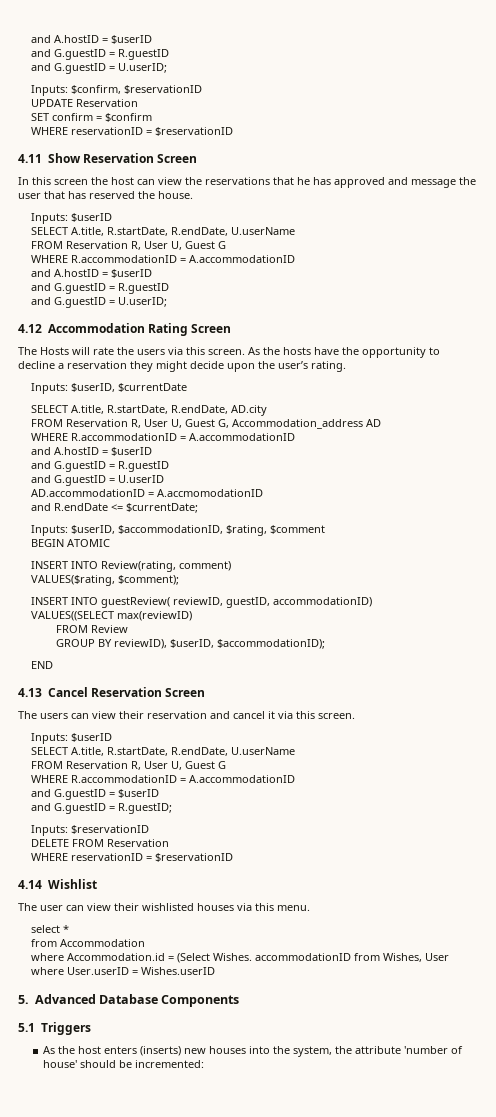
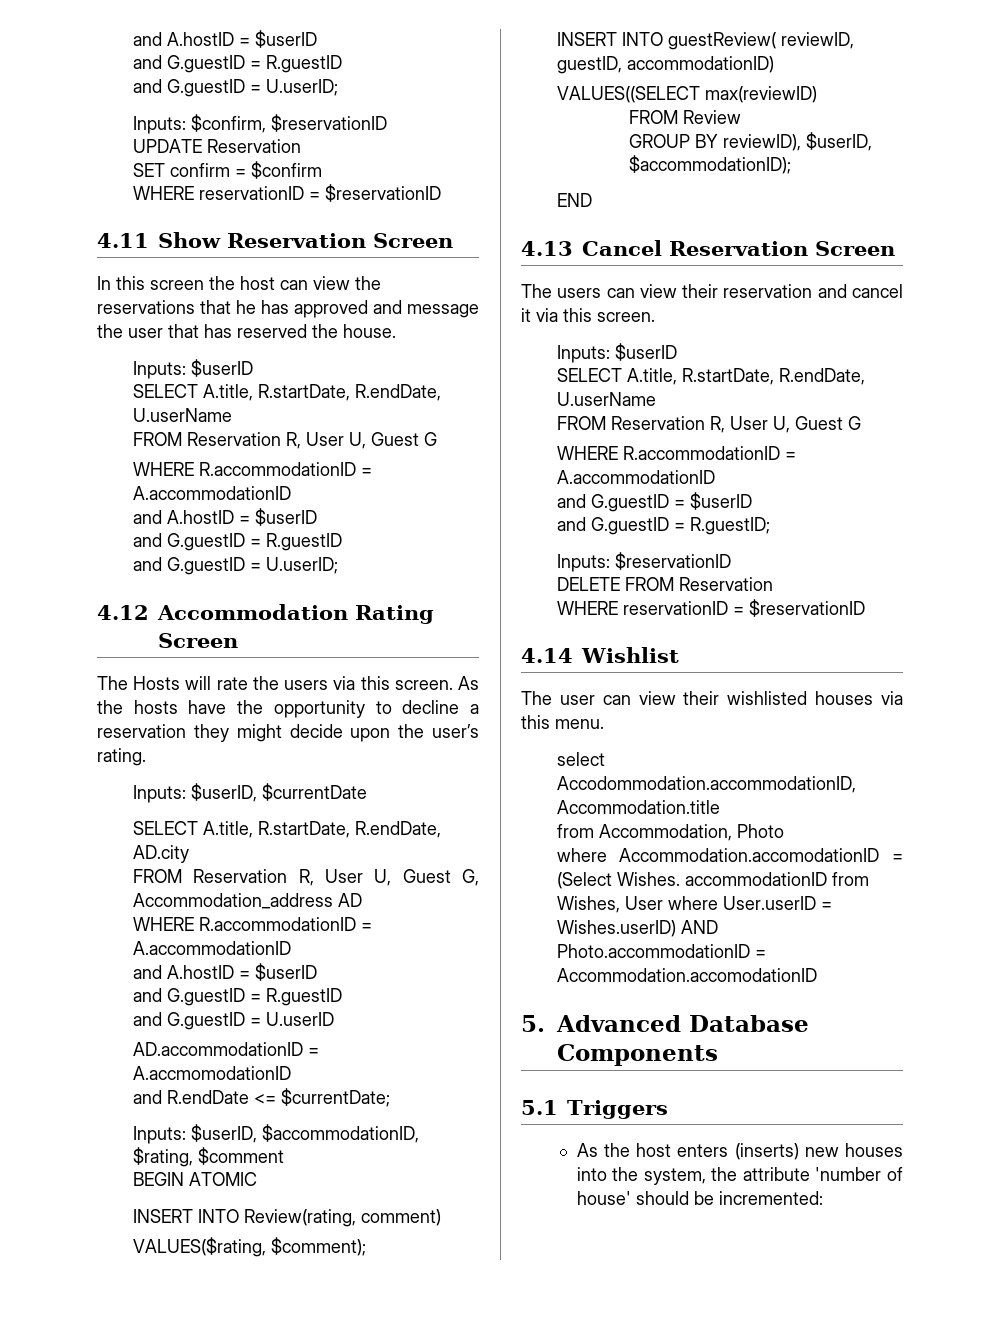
- select *
- from Accommodation
- where Accommodation.id = (Select Wishes. accommodationID from Wishes, User where User.userID = Wishes.userID
+ select Accodommodation.accommodationID, Accommodation.title
+ from Accommodation, Photo
+ where Accommodation.accomodationID = (Select Wishes. accommodationID from Wishes, User where User.userID = Wishes.userID) AND Photo.accommodationID = Accommodation.accomodationID

